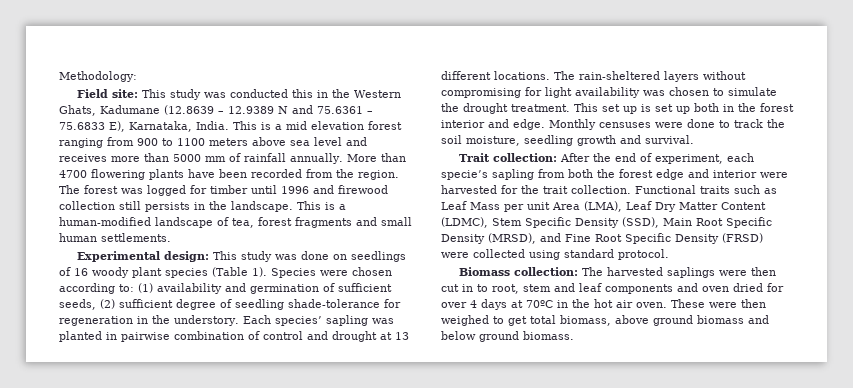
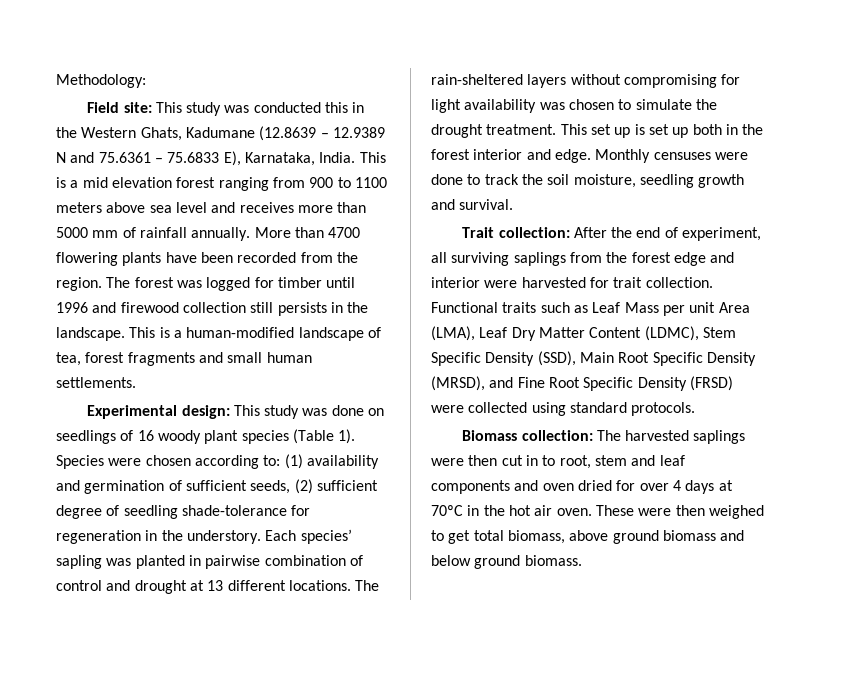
- Trait collection: After the end of experiment, each specie’s sapling from both the forest edge and interior were harvested for the trait collection.
+ Trait collection: After the end of experiment, all surviving saplings from the forest edge and interior were harvested for trait collection.
- Functional traits such as Leaf Mass per unit Area (LMA), Leaf Dry Matter Content (LDMC), Stem Specific Density (SSD), Main Root Specific Density (MRSD), and Fine Root Specific Density (FRSD) were collected using standard protocol.
+ Functional traits such as Leaf Mass per unit Area (LMA), Leaf Dry Matter Content (LDMC), Stem Specific Density (SSD), Main Root Specific Density (MRSD), and Fine Root Specific Density (FRSD) were collected using standard protocols.

